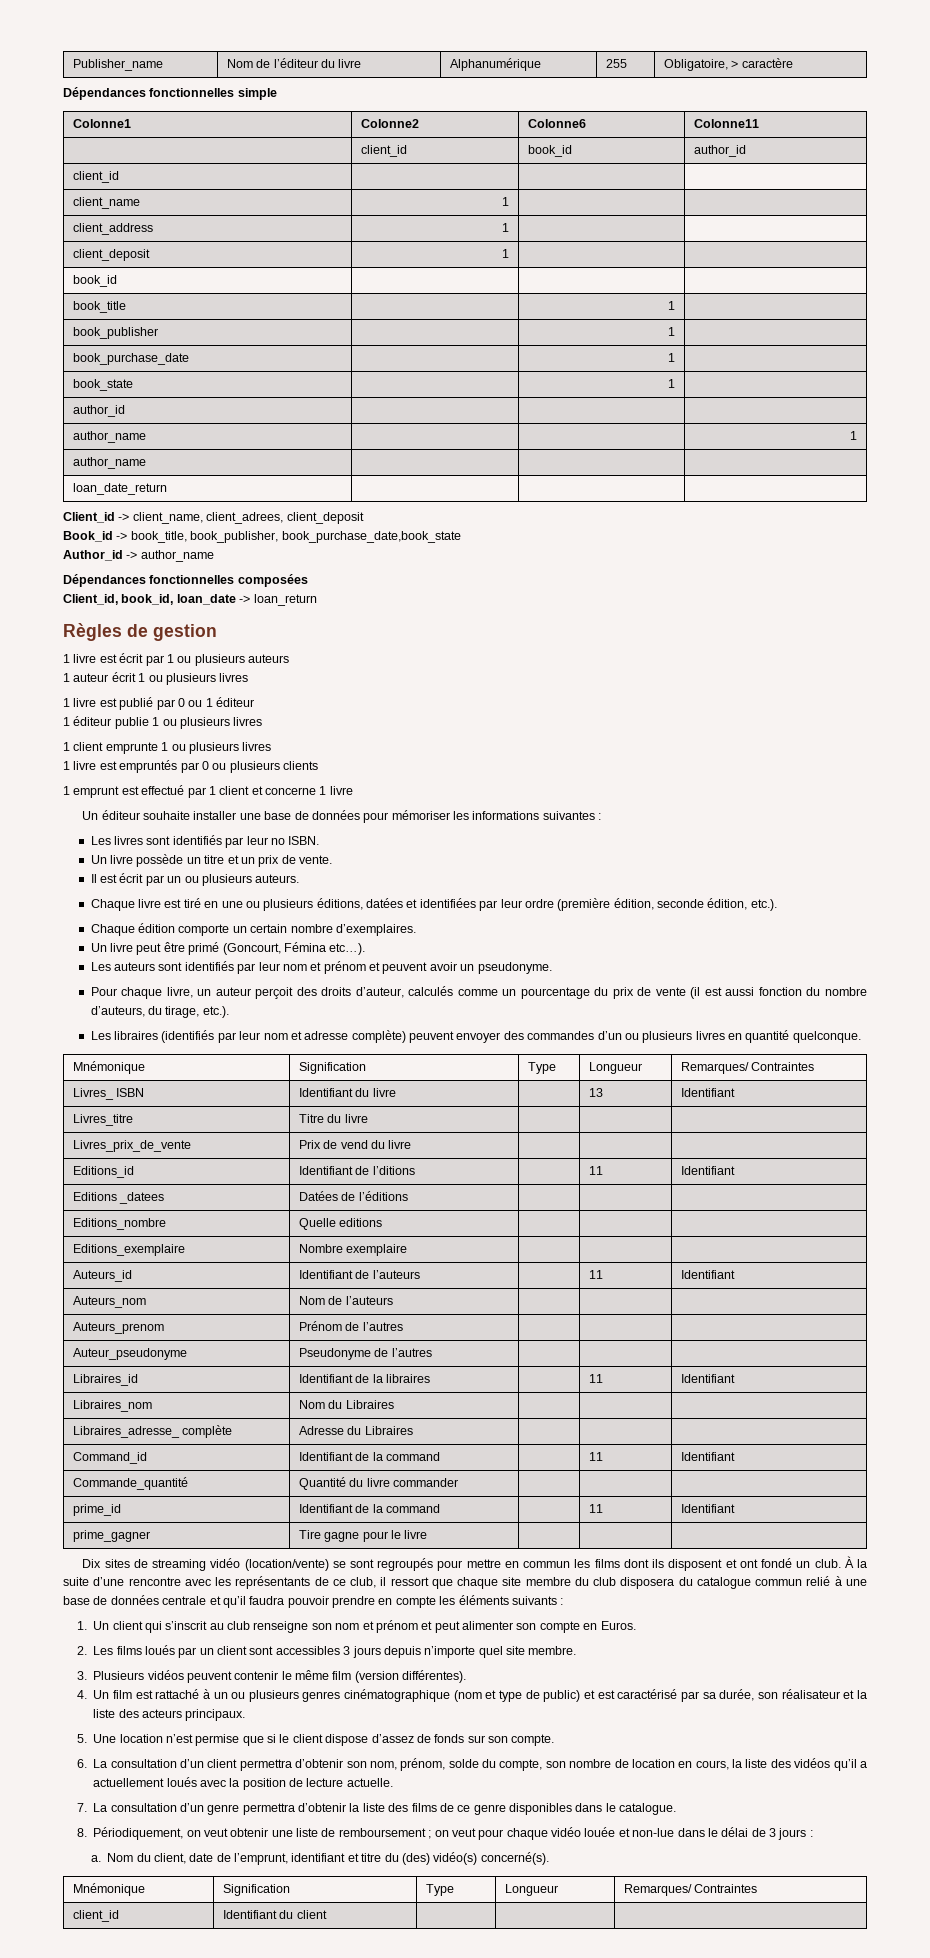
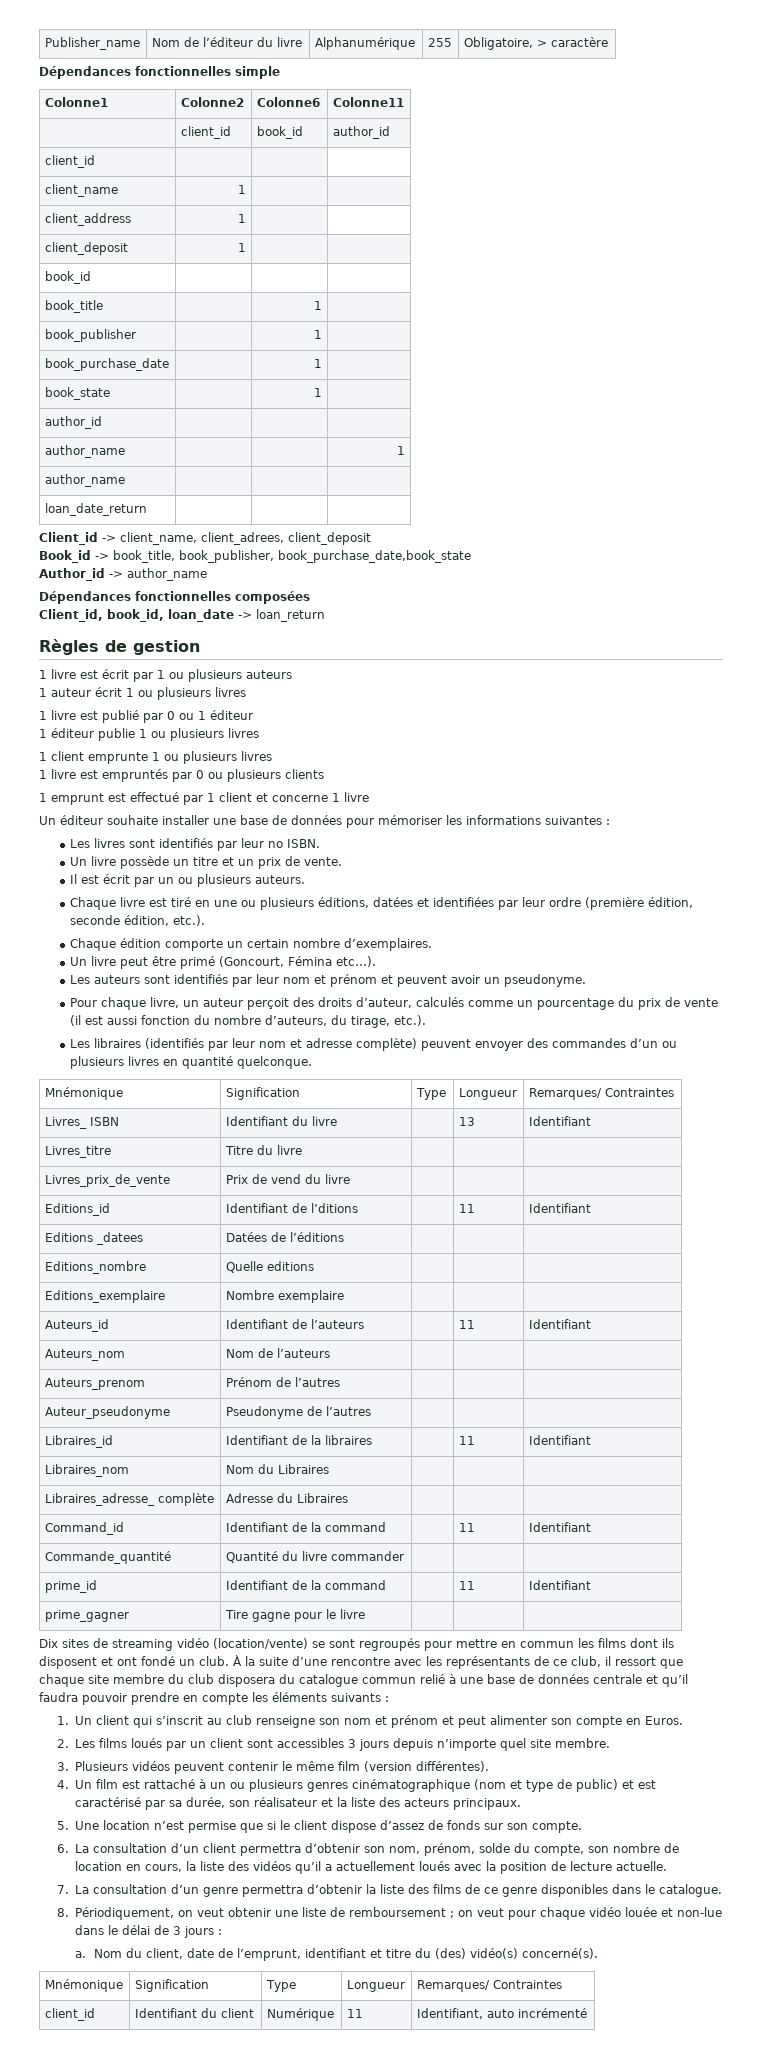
- client_id | Identifiant du client | | |
+ client_id | Identifiant du client | Numérique | 11 | Identifiant, auto incrémenté

